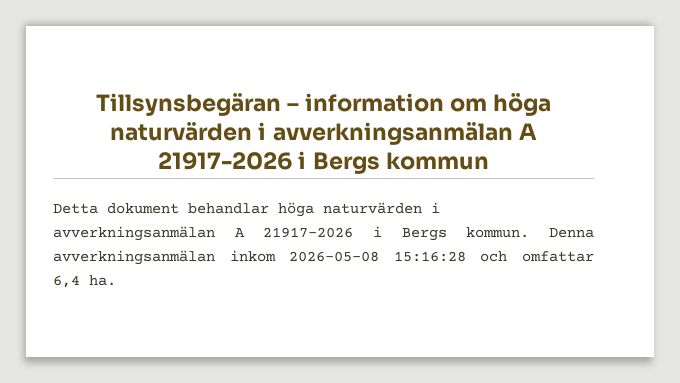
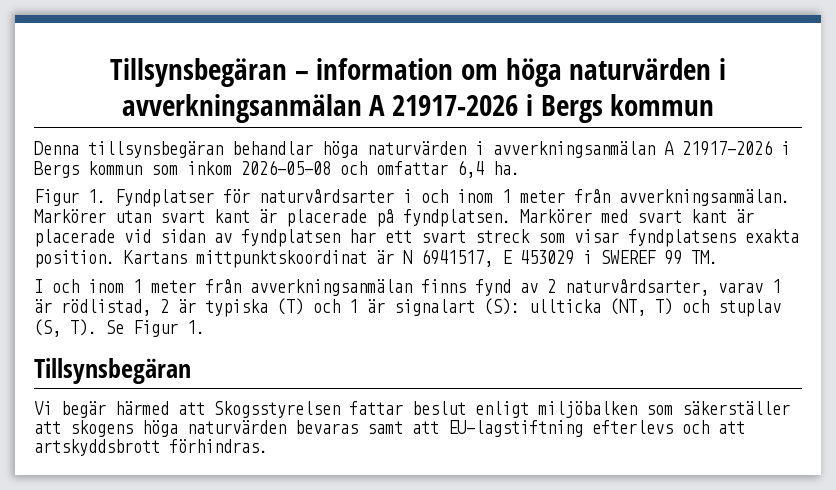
- Detta dokument behandlar höga naturvärden i avverkningsanmälan A 21917-2026 i Bergs kommun. Denna avverkningsanmälan inkom 2026-05-08 15:16:28 och omfattar 6,4 ha.
+ Denna tillsynsbegäran behandlar höga naturvärden i avverkningsanmälan A 21917-2026 i Bergs kommun som inkom 2026-05-08 och omfattar 6,4 ha.
+ Figur 1. Fyndplatser för naturvårdsarter i och inom 1 meter från avverkningsanmälan. Markörer utan svart kant är placerade på fyndplatsen. Markörer med svart kant är placerade vid sidan av fyndplatsen har ett svart streck som visar fyndplatsens exakta position. Kartans mittpunktskoordinat är N 6941517, E 453029 i SWEREF 99 TM.
+ I och inom 1 meter från avverkningsanmälan finns fynd av 2 naturvårdsarter, varav 1 är rödlistad, 2 är typiska (T) och 1 är signalart (S): ullticka (NT, T) och stuplav (S, T). Se Figur 1.
+ Tillsynsbegäran
+ Vi begär härmed att Skogsstyrelsen fattar beslut enligt miljöbalken som säkerställer att skogens höga naturvärden bevaras samt att EU-lagstiftning efterlevs och att artskyddsbrott förhindras.

